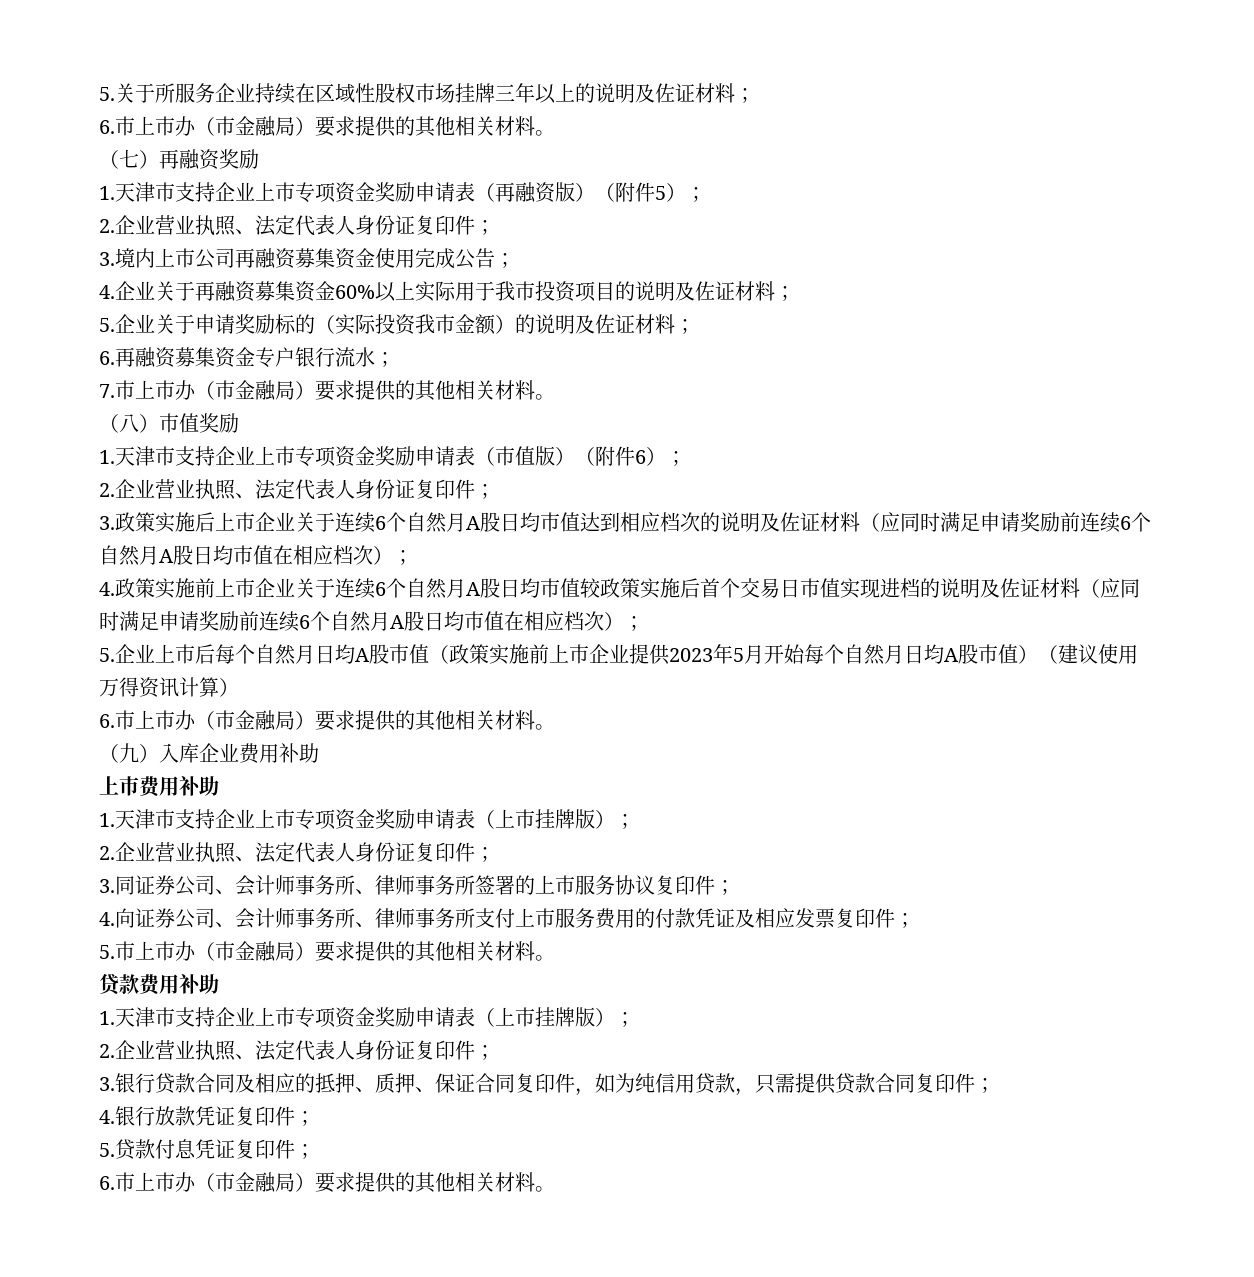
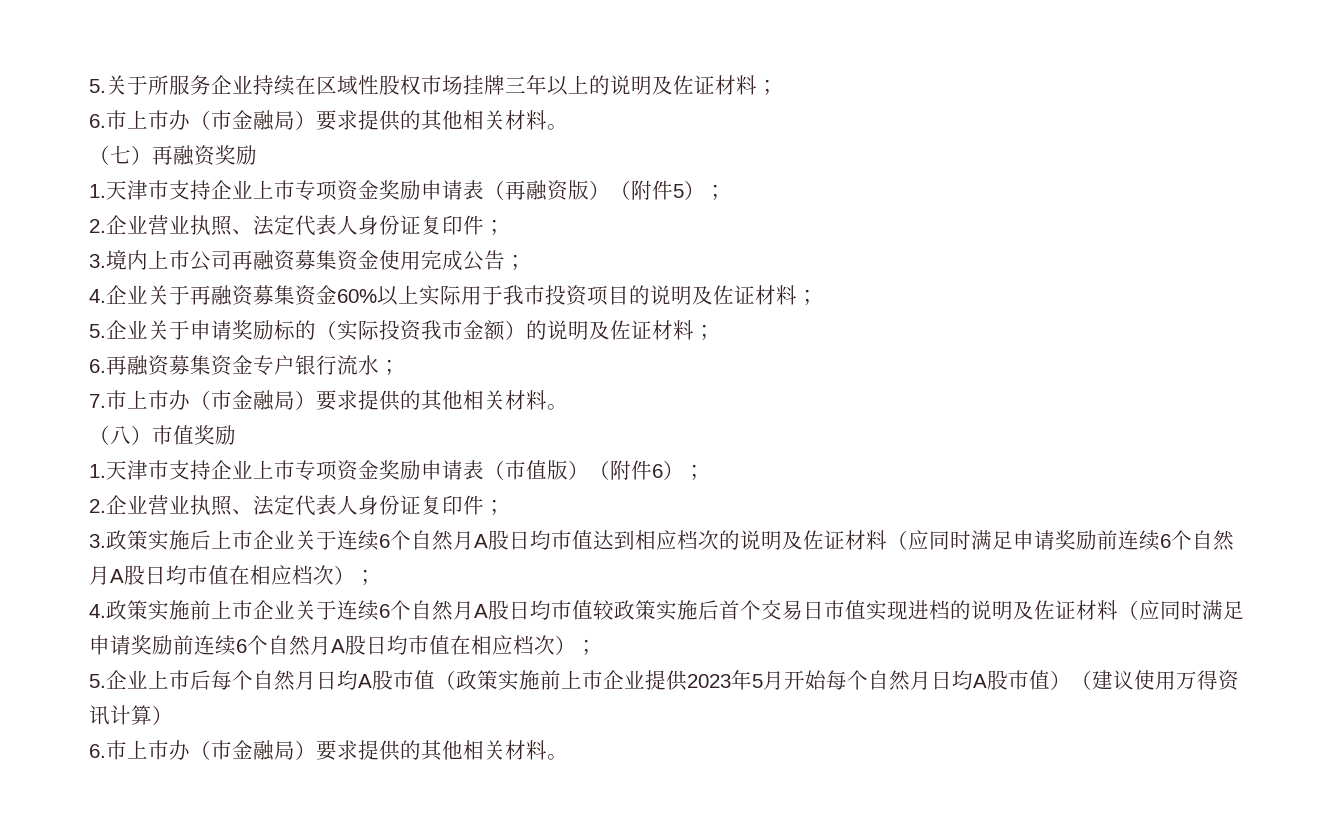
- （九）入库企业费用补助
- 上市费用补助
- 1.天津市支持企业上市专项资金奖励申请表（上市挂牌版）；
- 2.企业营业执照、法定代表人身份证复印件；
- 3.同证券公司、会计师事务所、律师事务所签署的上市服务协议复印件；
- 4.向证券公司、会计师事务所、律师事务所支付上市服务费用的付款凭证及相应发票复印件；
- 5.市上市办（市金融局）要求提供的其他相关材料。
- 贷款费用补助
- 1.天津市支持企业上市专项资金奖励申请表（上市挂牌版）；
- 2.企业营业执照、法定代表人身份证复印件；
- 3.银行贷款合同及相应的抵押、质押、保证合同复印件，如为纯信用贷款，只需提供贷款合同复印件；
- 4.银行放款凭证复印件；
- 5.贷款付息凭证复印件；
- 6.市上市办（市金融局）要求提供的其他相关材料。

